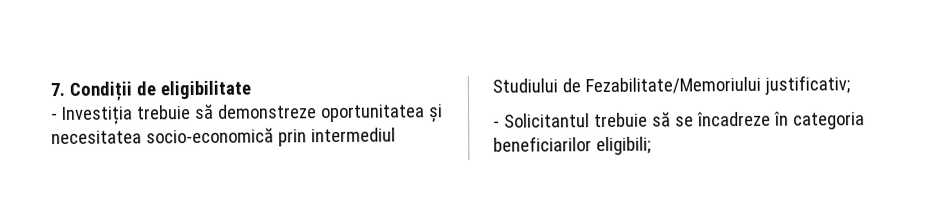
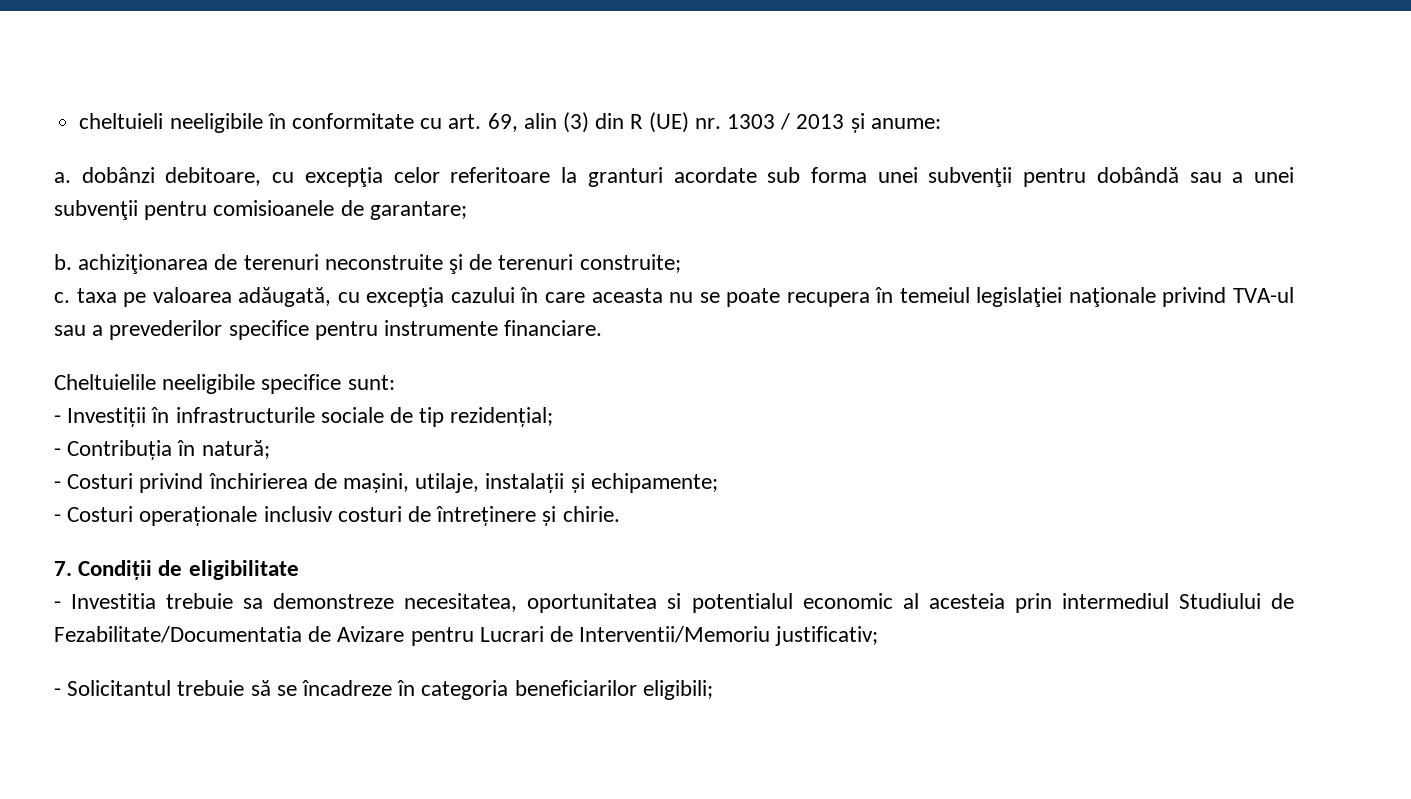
+ cheltuieli neeligibile în conformitate cu art. 69, alin (3) din R (UE) nr. 1303 / 2013 și anume:
+ a. dobânzi debitoare, cu excepţia celor referitoare la granturi acordate sub forma unei subvenţii pentru dobândă sau a unei subvenţii pentru comisioanele de garantare;
+ b. achiziţionarea de terenuri neconstruite şi de terenuri construite;
+ c. taxa pe valoarea adăugată, cu excepţia cazului în care aceasta nu se poate recupera în temeiul legislaţiei naţionale privind TVA-ul sau a prevederilor specifice pentru instrumente financiare.
+ Cheltuielile neeligibile specifice sunt:
+ - Investiții în infrastructurile sociale de tip rezidențial;
+ - Contribuția în natură;
+ - Costuri privind închirierea de mașini, utilaje, instalații și echipamente;
+ - Costuri operaționale inclusiv costuri de întreținere și chirie.
- - Investiția trebuie să demonstreze oportunitatea și necesitatea socio-economică prin intermediul Studiului de Fezabilitate/Memoriului justificativ;
+ - Investitia trebuie sa demonstreze necesitatea, oportunitatea si potentialul economic al acesteia prin intermediul Studiului de Fezabilitate/Documentatia de Avizare pentru Lucrari de Interventii/Memoriu justificativ;

